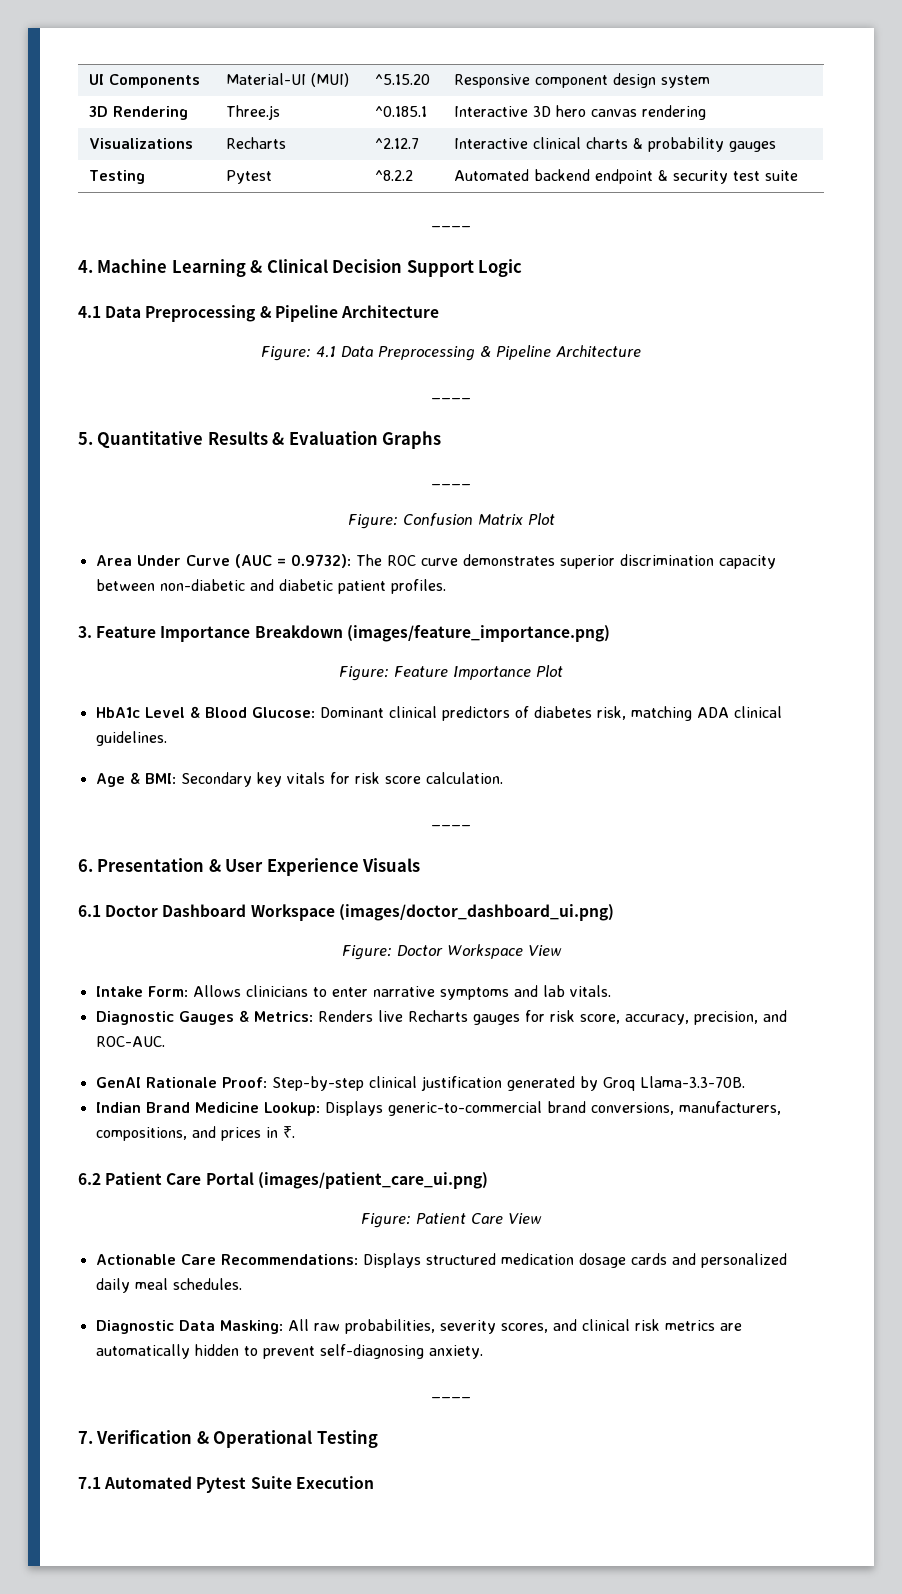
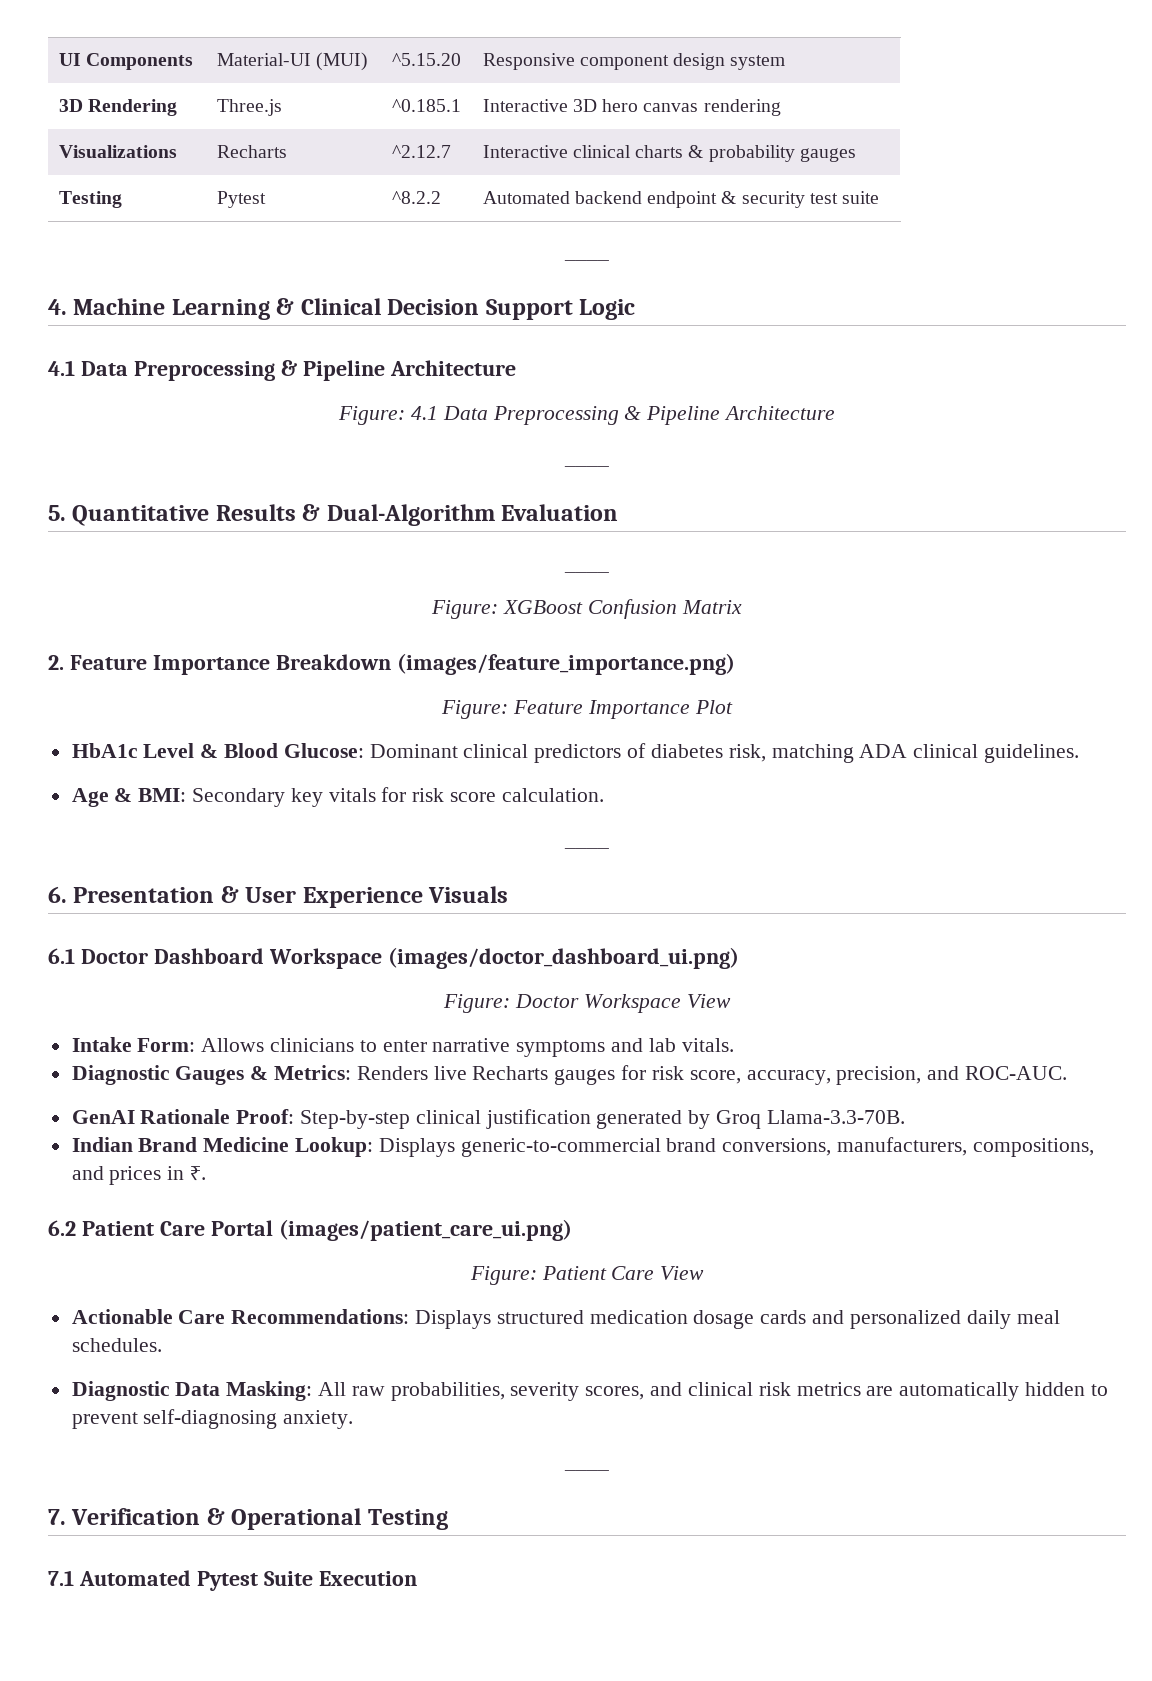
- 5. Quantitative Results & Evaluation Graphs
+ 5. Quantitative Results & Dual-Algorithm Evaluation
- Figure: Confusion Matrix Plot
- Area Under Curve (AUC = 0.9732): The ROC curve demonstrates superior discrimination capacity between non-diabetic and diabetic patient profiles.
- 3. Feature Importance Breakdown (images/feature_importance.png)
+ Figure: XGBoost Confusion Matrix
+ 2. Feature Importance Breakdown (images/feature_importance.png)

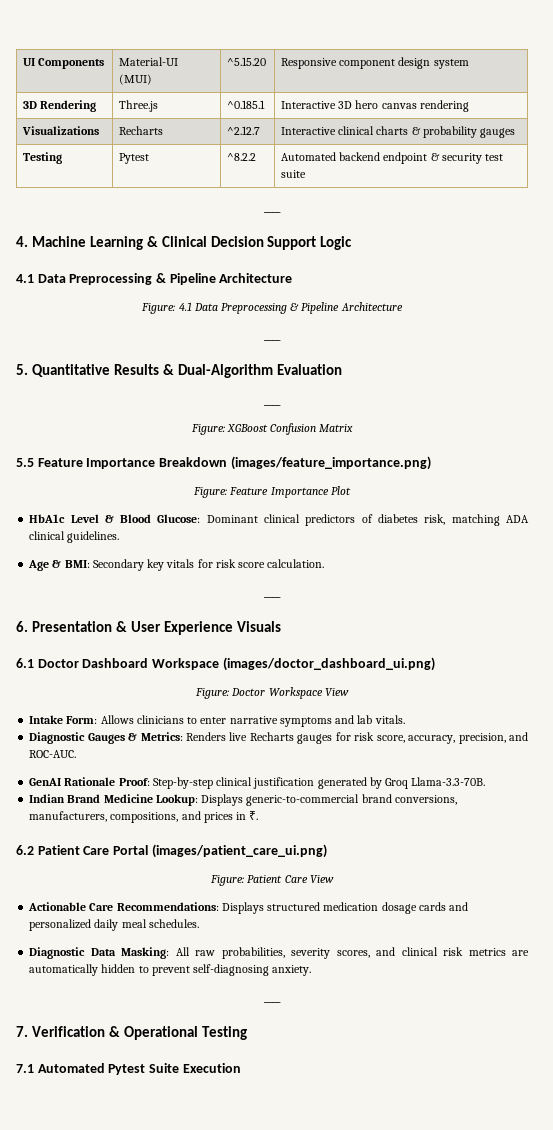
- 2. Feature Importance Breakdown (images/feature_importance.png)
+ 5.5 Feature Importance Breakdown (images/feature_importance.png)

